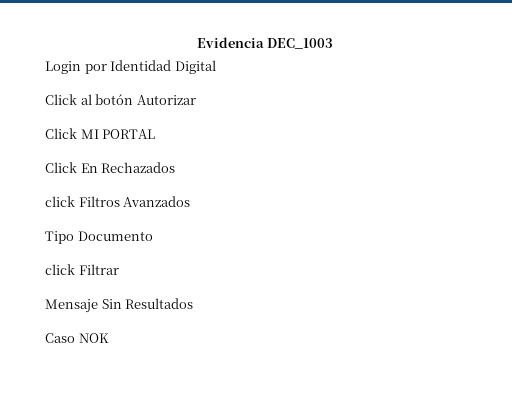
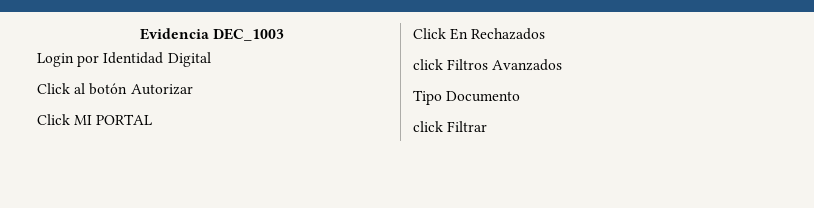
- Mensaje Sin Resultados
- Caso NOK

